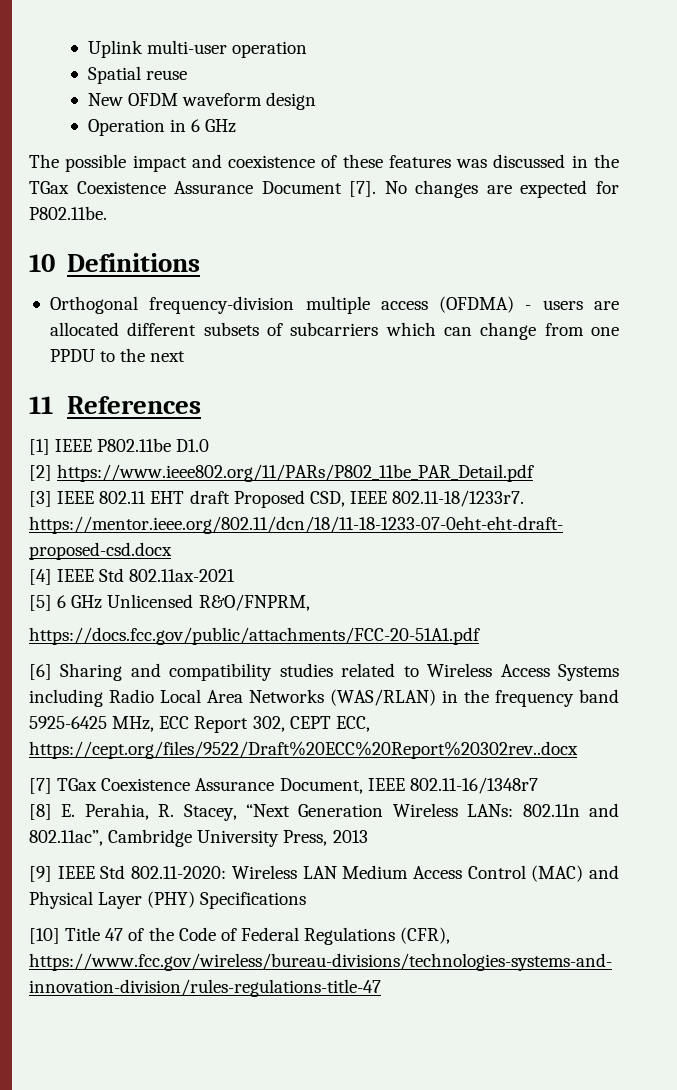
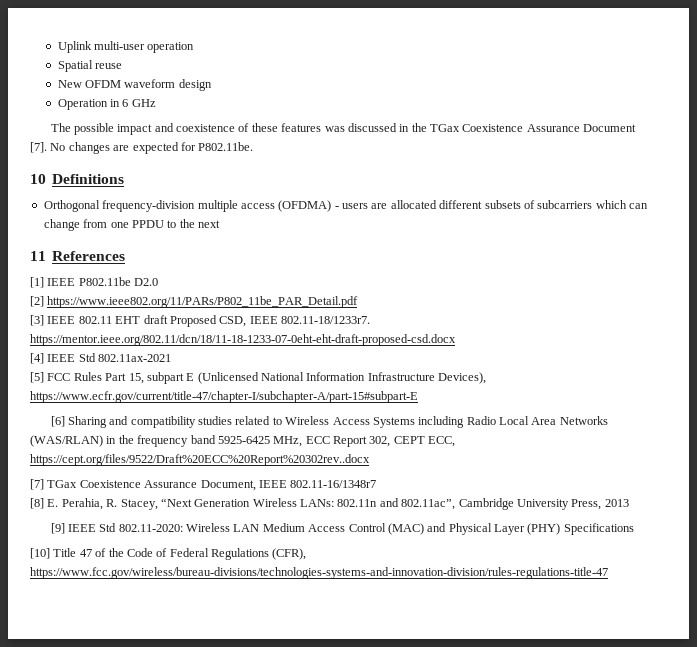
- [1] IEEE P802.11be D1.0
+ [1] IEEE P802.11be D2.0
- [5] 6 GHz Unlicensed R&O/FNPRM,
- https://docs.fcc.gov/public/attachments/FCC-20-51A1.pdf
+ [5] FCC Rules Part 15, subpart E (Unlicensed National Information Infrastructure Devices), https://www.ecfr.gov/current/title-47/chapter-I/subchapter-A/part-15#subpart-E

